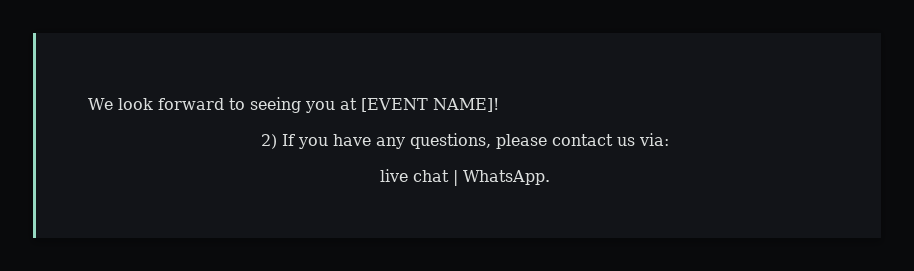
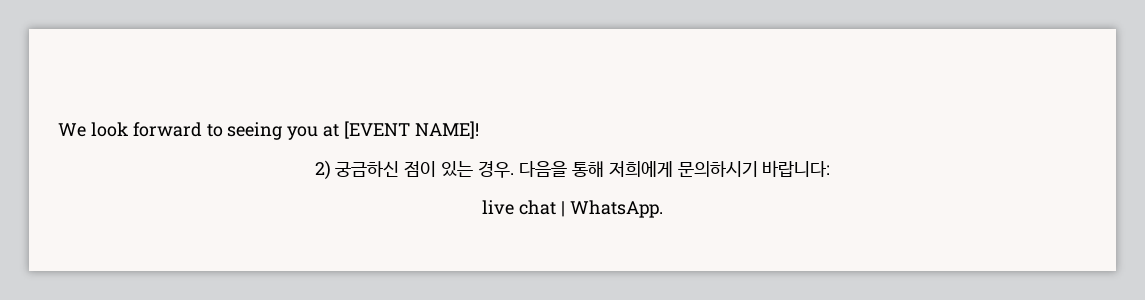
- 2) If you have any questions, please contact us via:
+ 2) 궁금하신 점이 있는 경우. 다음을 통해 저희에게 문의하시기 바랍니다:

